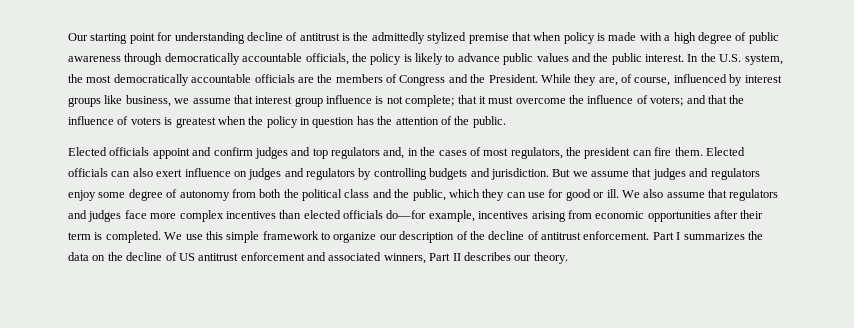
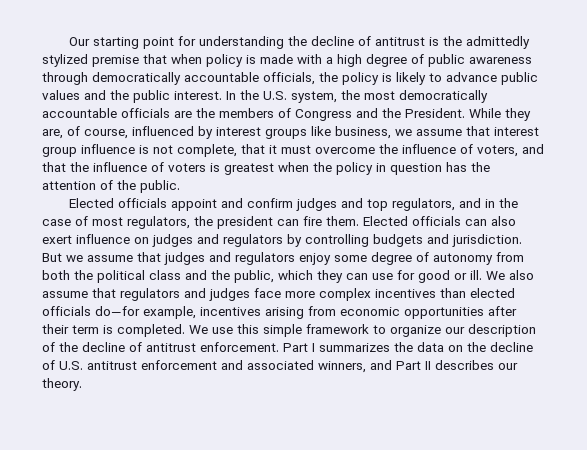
- Our starting point for understanding decline of antitrust is the admittedly stylized premise that when policy is made with a high degree of public awareness through democratically accountable officials, the policy is likely to advance public values and the public interest.
+ Our starting point for understanding the decline of antitrust is the admittedly stylized premise that when policy is made with a high degree of public awareness through democratically accountable officials, the policy is likely to advance public values and the public interest.
- While they are, of course, influenced by interest groups like business, we assume that interest group influence is not complete; that it must overcome the influence of voters; and that the influence of voters is greatest when the policy in question has the attention of the public.
+ While they are, of course, influenced by interest groups like business, we assume that interest group influence is not complete, that it must overcome the influence of voters, and that the influence of voters is greatest when the policy in question has the attention of the public.
- Elected officials appoint and confirm judges and top regulators and, in the cases of most regulators, the president can fire them.
+ Elected officials appoint and confirm judges and top regulators, and in the case of most regulators, the president can fire them.
- Part I summarizes the data on the decline of US antitrust enforcement and associated winners, Part II describes our theory.
+ Part I summarizes the data on the decline of U.S. antitrust enforcement and associated winners, and Part II describes our theory.

